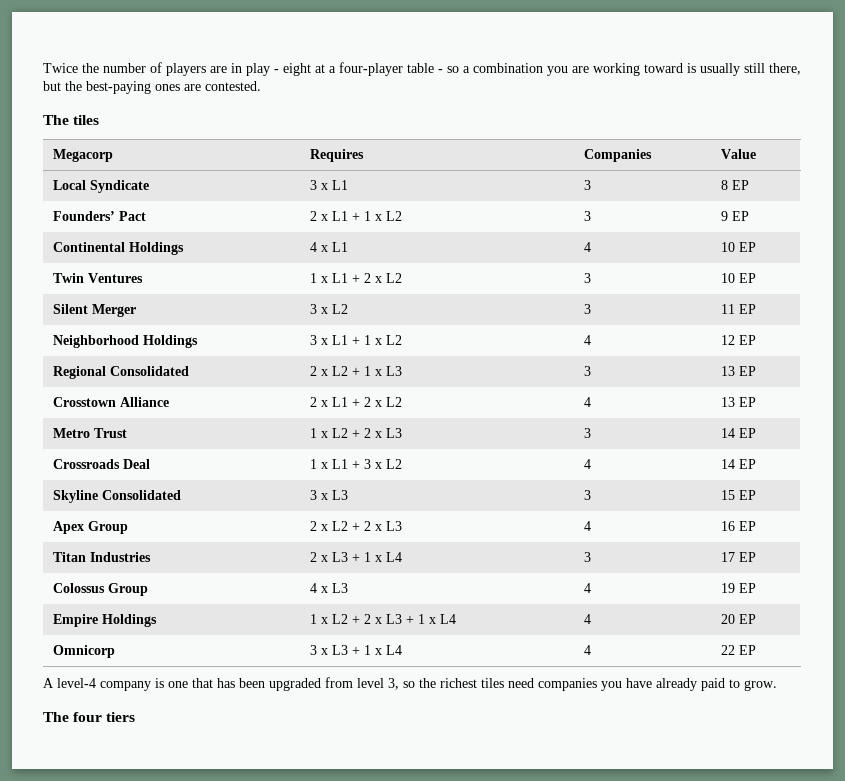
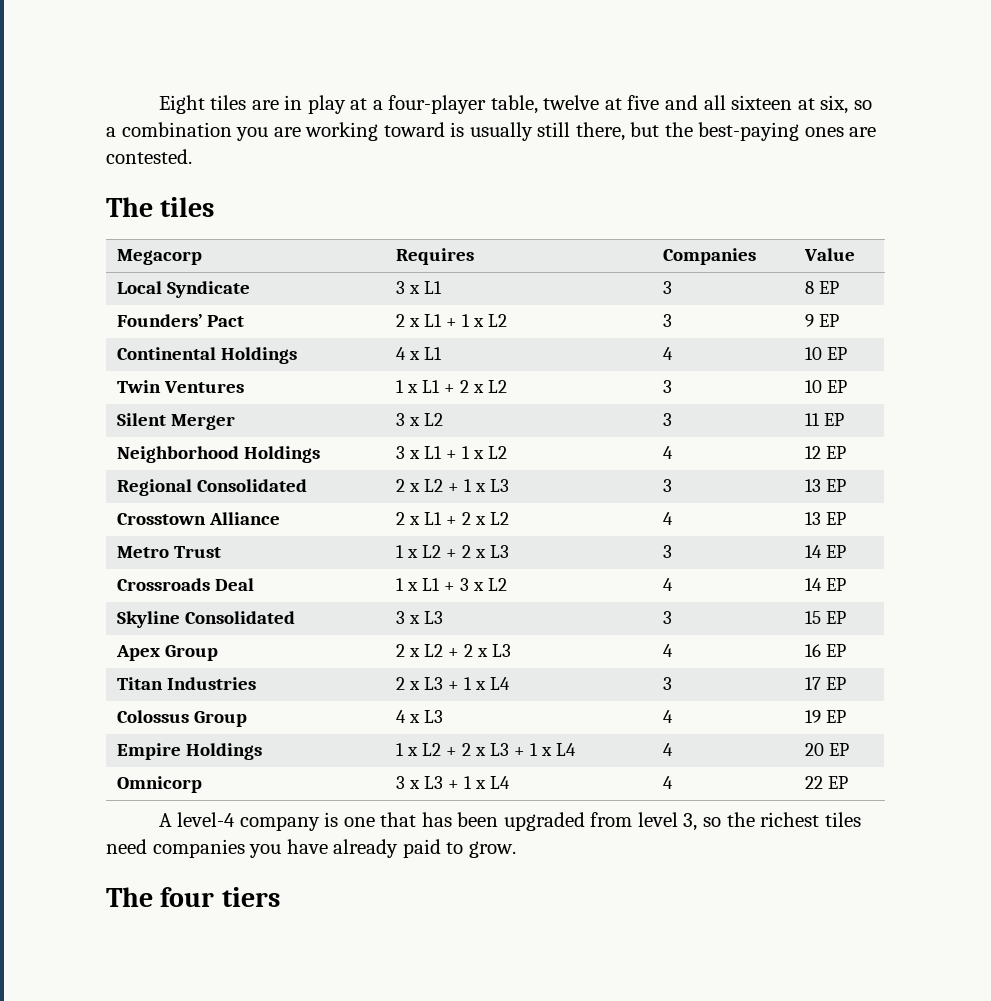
- Twice the number of players are in play - eight at a four-player table - so a combination you are working toward is usually still there, but the best-paying ones are contested.
+ Eight tiles are in play at a four-player table, twelve at five and all sixteen at six, so a combination you are working toward is usually still there, but the best-paying ones are contested.

